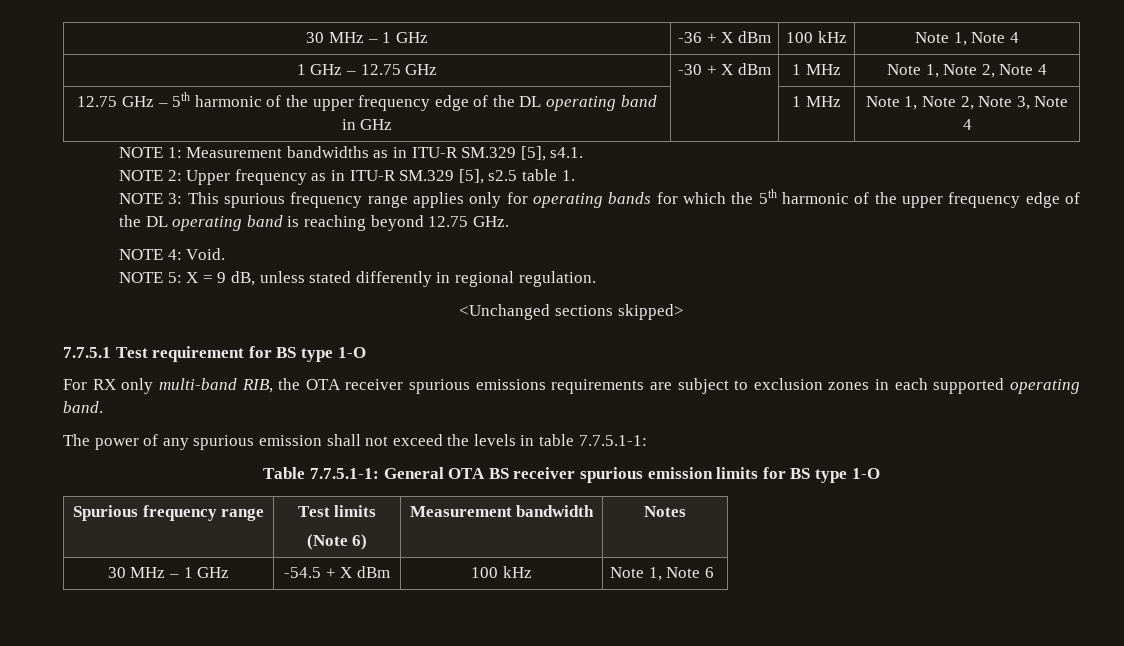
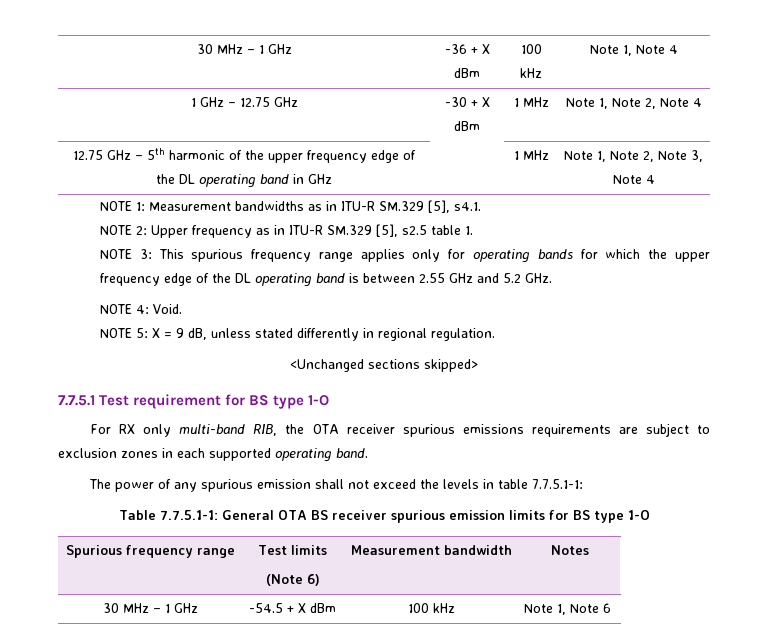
- NOTE 3: This spurious frequency range applies only for operating bands for which the 5th harmonic of the upper frequency edge of the DL operating band is reaching beyond 12.75 GHz.
+ NOTE 3: This spurious frequency range applies only for operating bands for which the upper frequency edge of the DL operating band is between 2.55 GHz and 5.2 GHz.

